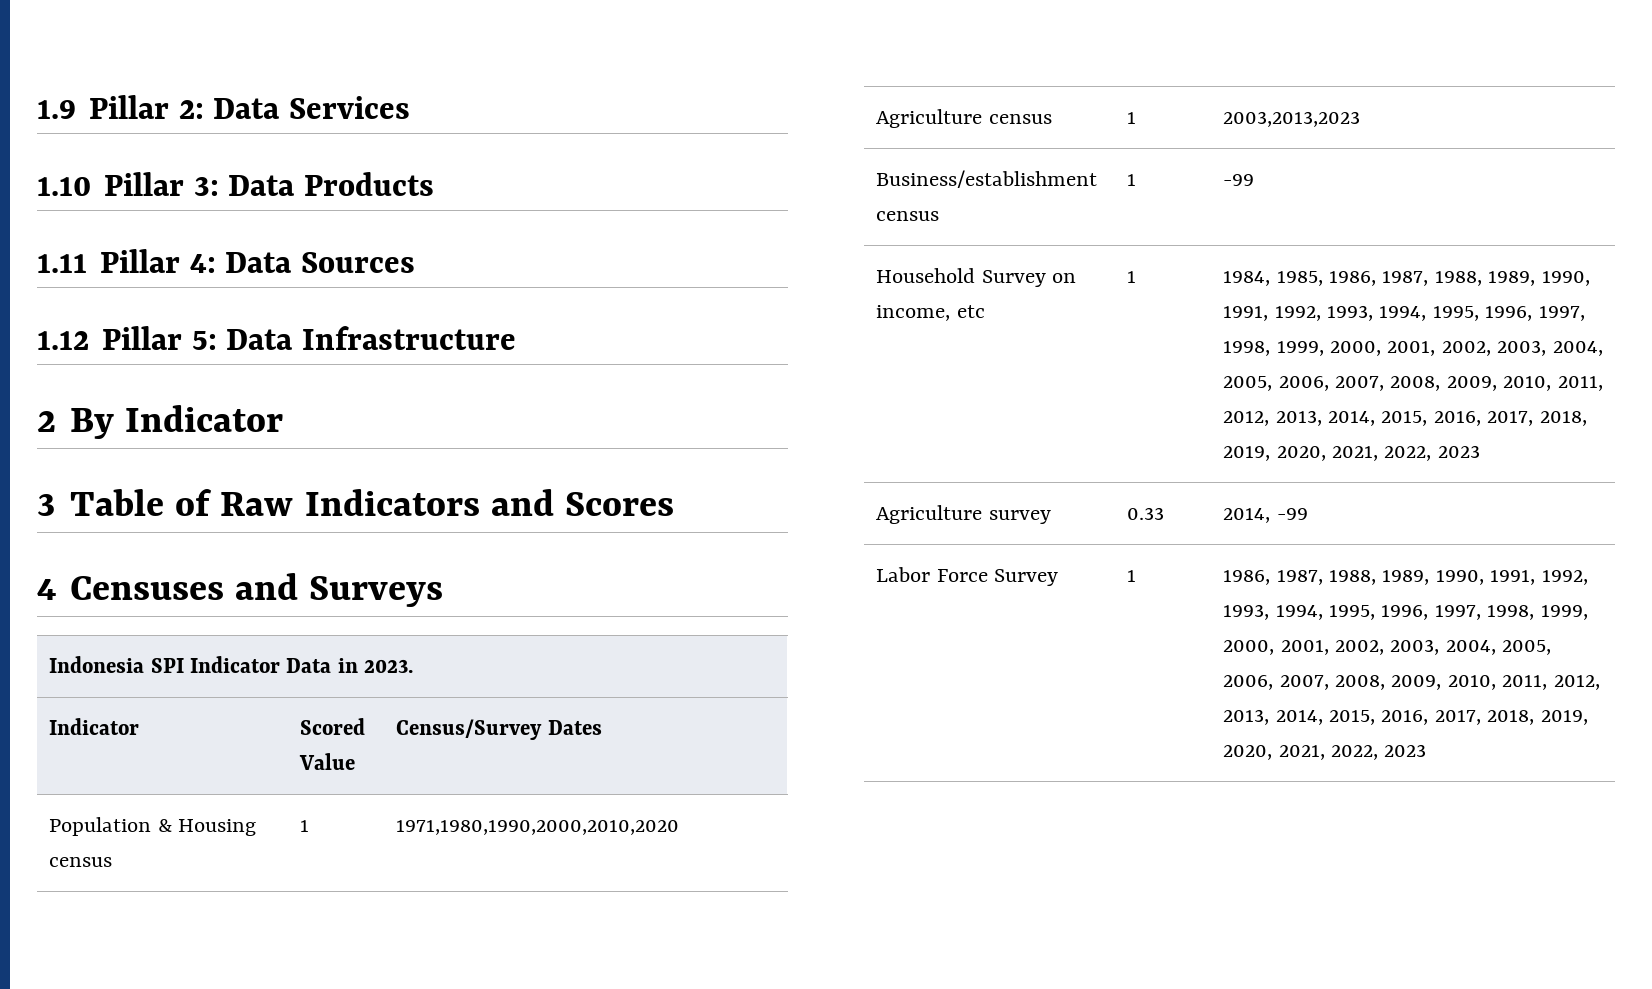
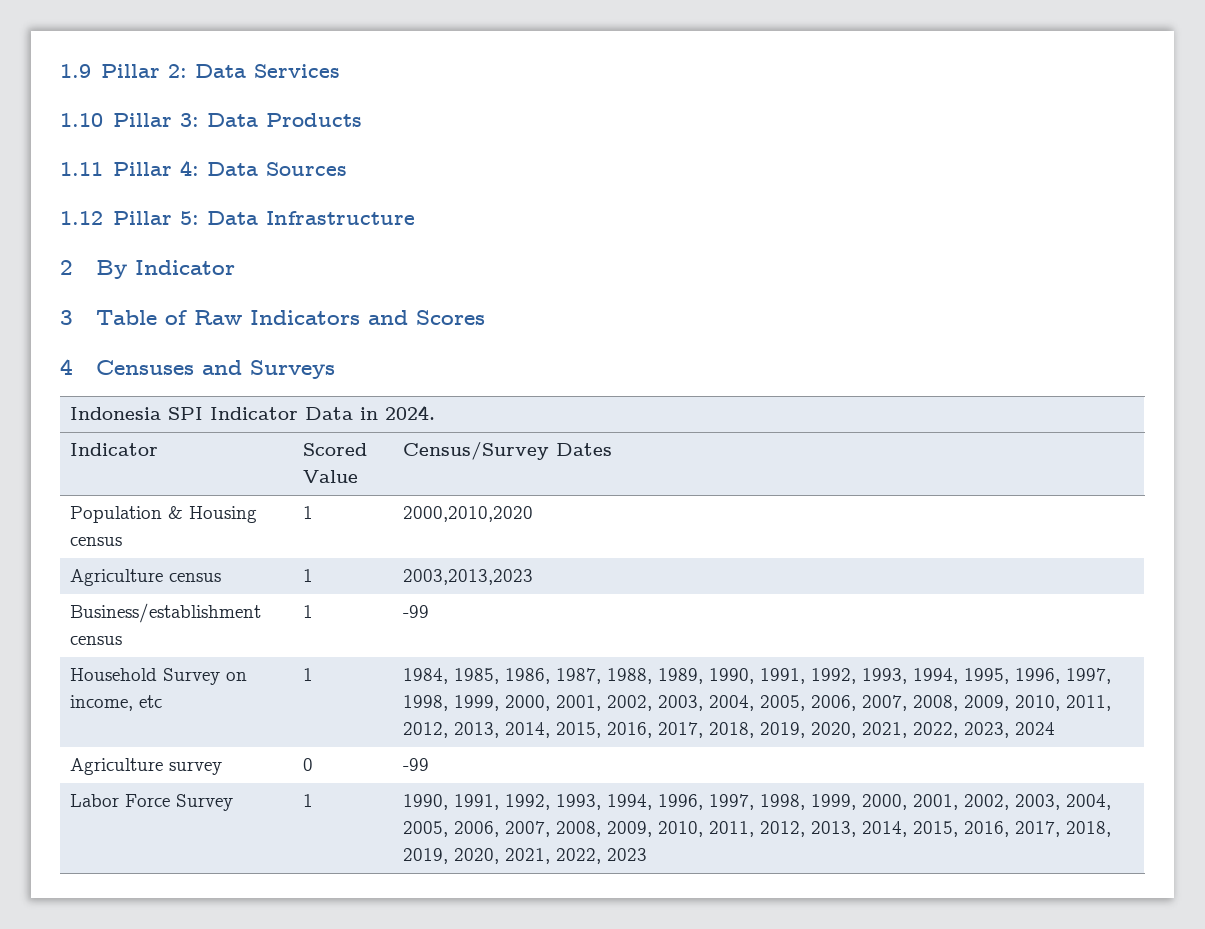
- Indonesia SPI Indicator Data in 2023.
+ Indonesia SPI Indicator Data in 2024.
- Population & Housing census | 1 | 1971,1980,1990,2000,2010,2020
+ Population & Housing census | 1 | 2000,2010,2020
- 1984, 1985, 1986, 1987, 1988, 1989, 1990, 1991, 1992, 1993, 1994, 1995, 1996, 1997, 1998, 1999, 2000, 2001, 2002, 2003, 2004, 2005, 2006, 2007, 2008, 2009, 2010, 2011, 2012, 2013, 2014, 2015, 2016, 2017, 2018, 2019, 2020, 2021, 2022, 2023
+ 1984, 1985, 1986, 1987, 1988, 1989, 1990, 1991, 1992, 1993, 1994, 1995, 1996, 1997, 1998, 1999, 2000, 2001, 2002, 2003, 2004, 2005, 2006, 2007, 2008, 2009, 2010, 2011, 2012, 2013, 2014, 2015, 2016, 2017, 2018, 2019, 2020, 2021, 2022, 2023, 2024
- Agriculture survey | 0.33 | 2014, -99
+ Agriculture survey | 0 | -99
- 1 | 1986, 1987, 1988, 1989, 1990, 1991, 1992, 1993, 1994, 1995, 1996, 1997, 1998, 1999, 2000, 2001, 2002, 2003, 2004, 2005, 2006, 2007, 2008, 2009, 2010, 2011, 2012, 2013, 2014, 2015, 2016, 2017, 2018, 2019, 2020, 2021, 2022, 2023
+ 1 | 1990, 1991, 1992, 1993, 1994, 1996, 1997, 1998, 1999, 2000, 2001, 2002, 2003, 2004, 2005, 2006, 2007, 2008, 2009, 2010, 2011, 2012, 2013, 2014, 2015, 2016, 2017, 2018, 2019, 2020, 2021, 2022, 2023

